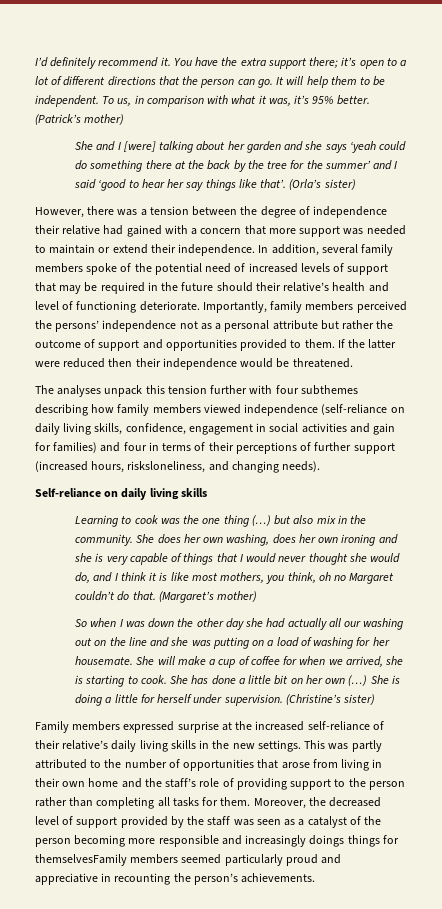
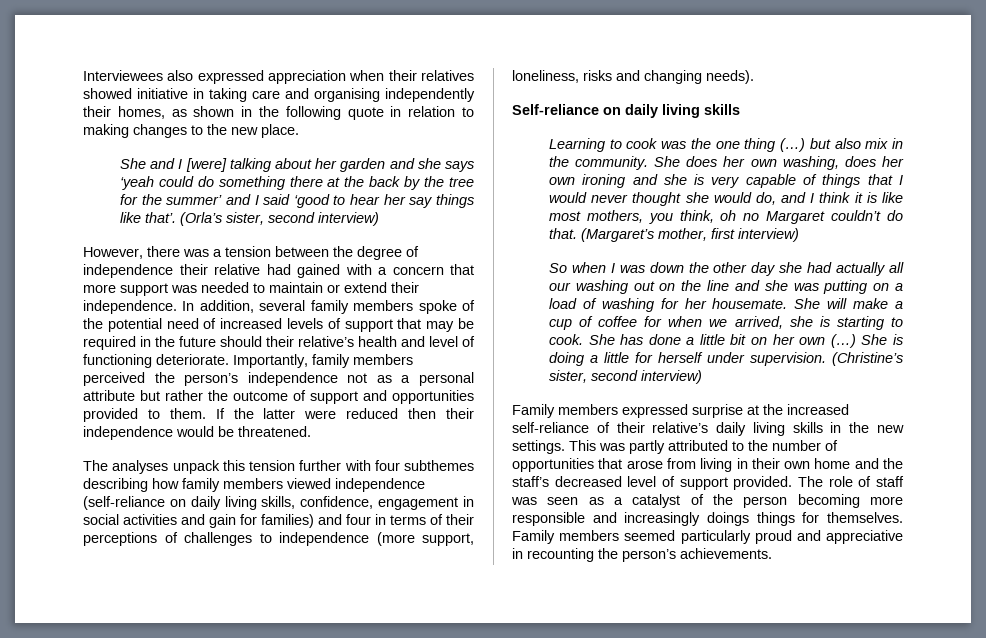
- I’d definitely recommend it. You have the extra support there; it’s open to a lot of different directions that the person can go. It will help them to be independent. To us, in comparison with what it was, it’s 95% better. (Patrick’s mother)
+ Interviewees also expressed appreciation when their relatives showed initiative in taking care and organising independently their homes, as shown in the following quote in relation to making changes to the new place.
- (Orla’s sister)
+ (Orla’s sister, second interview)
- Importantly, family members perceived the persons’ independence not as a personal attribute but rather the outcome of support and opportunities provided to them.
+ Importantly, family members perceived the person’s independence not as a personal attribute but rather the outcome of support and opportunities provided to them.
- The analyses unpack this tension further with four subthemes describing how family members viewed independence (self-reliance on daily living skills, confidence, engagement in social activities and gain for families) and four in terms of their perceptions of further support (increased hours, risksloneliness, and changing needs).
+ The analyses unpack this tension further with four subthemes describing how family members viewed independence (self-reliance on daily living skills, confidence, engagement in social activities and gain for families) and four in terms of their perceptions of challenges to independence (more support, loneliness, risks and changing needs).
- (Margaret’s mother)
+ (Margaret’s mother, first interview)
- (Christine’s sister)
+ (Christine’s sister, second interview)
- This was partly attributed to the number of opportunities that arose from living in their own home and the staff’s role of providing support to the person rather than completing all tasks for them. Moreover, the decreased level of support provided by the staff was seen as a catalyst of the person becoming more responsible and increasingly doings things for themselvesFamily members seemed particularly proud and appreciative in recounting the person’s achievements.
+ This was partly attributed to the number of opportunities that arose from living in their own home and the staff’s decreased level of support provided. The role of staff was seen as a catalyst of the person becoming more responsible and increasingly doings things for themselves. Family members seemed particularly proud and appreciative in recounting the person’s achievements.

